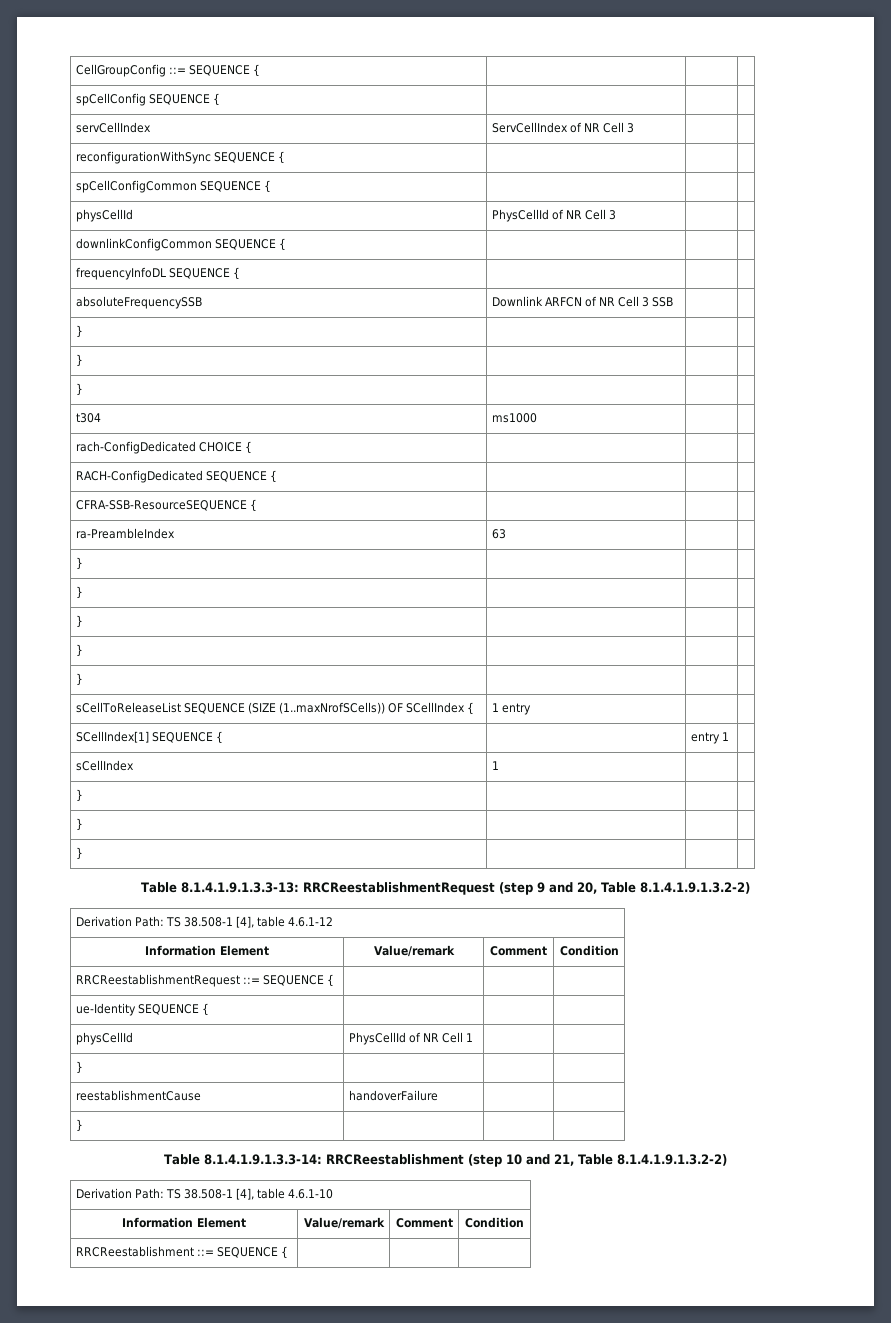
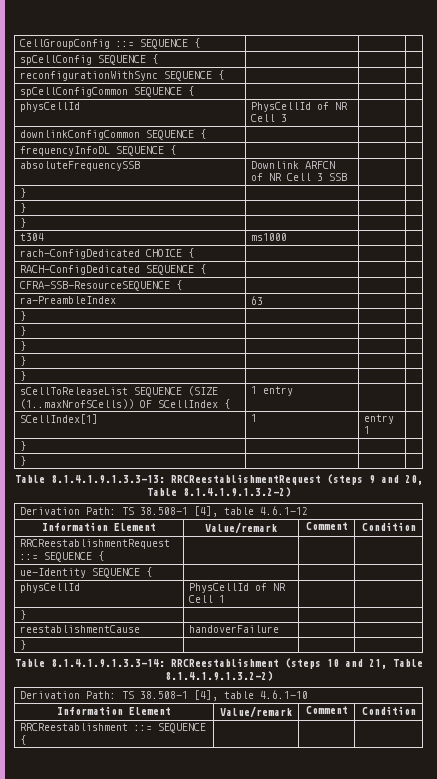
- servCellIndex | ServCellIndex of NR Cell 3 | |
- SCellIndex[1] SEQUENCE { | | entry 1 |
- sCellIndex | 1 | |
- } | | |
+ SCellIndex[1] | 1 | entry 1 |
- Table 8.1.4.1.9.1.3.3-13: RRCReestablishmentRequest (step 9 and 20, Table 8.1.4.1.9.1.3.2-2)
+ Table 8.1.4.1.9.1.3.3-13: RRCReestablishmentRequest (steps 9 and 20, Table 8.1.4.1.9.1.3.2-2)
- Table 8.1.4.1.9.1.3.3-14: RRCReestablishment (step 10 and 21, Table 8.1.4.1.9.1.3.2-2)
+ Table 8.1.4.1.9.1.3.3-14: RRCReestablishment (steps 10 and 21, Table 8.1.4.1.9.1.3.2-2)

